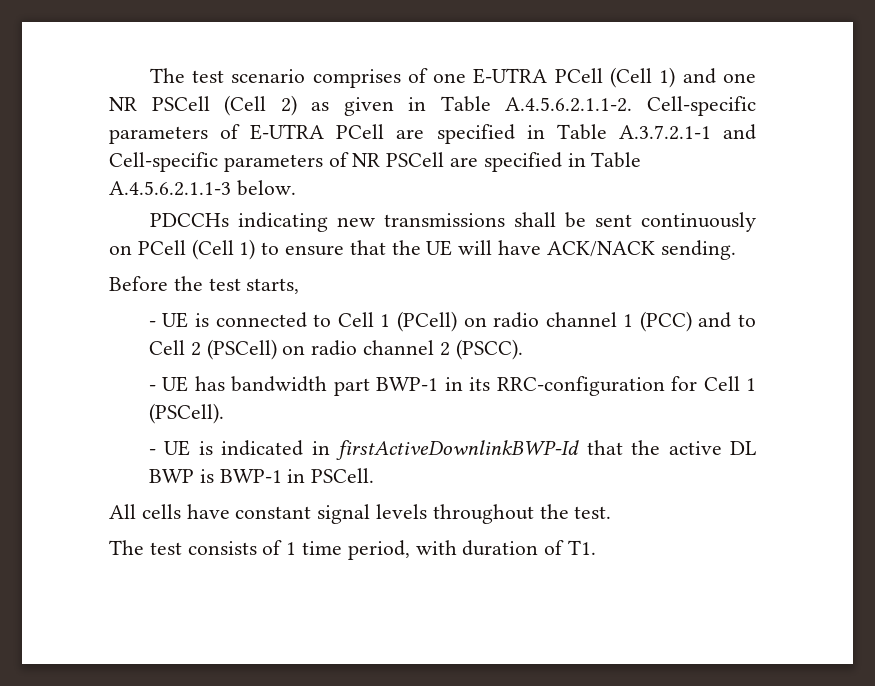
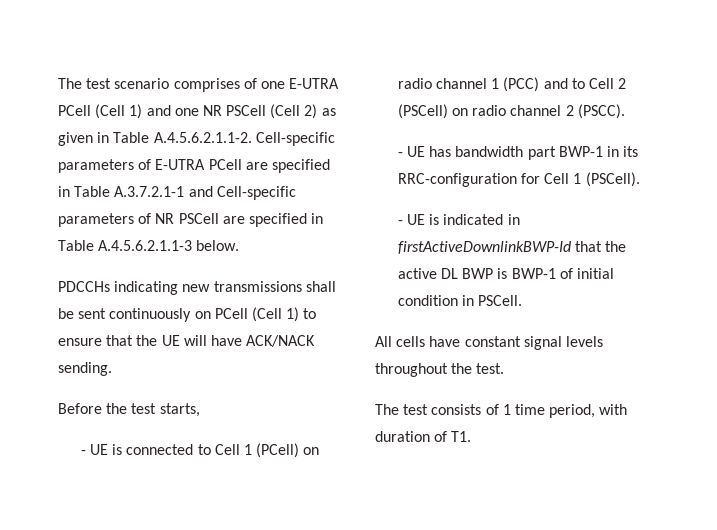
- - UE is indicated in firstActiveDownlinkBWP-Id that the active DL BWP is BWP-1 in PSCell.
+ - UE is indicated in firstActiveDownlinkBWP-Id that the active DL BWP is BWP-1 of initial condition in PSCell.

